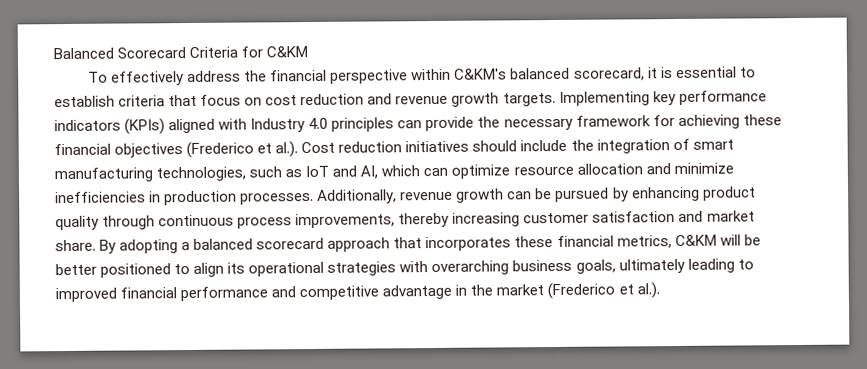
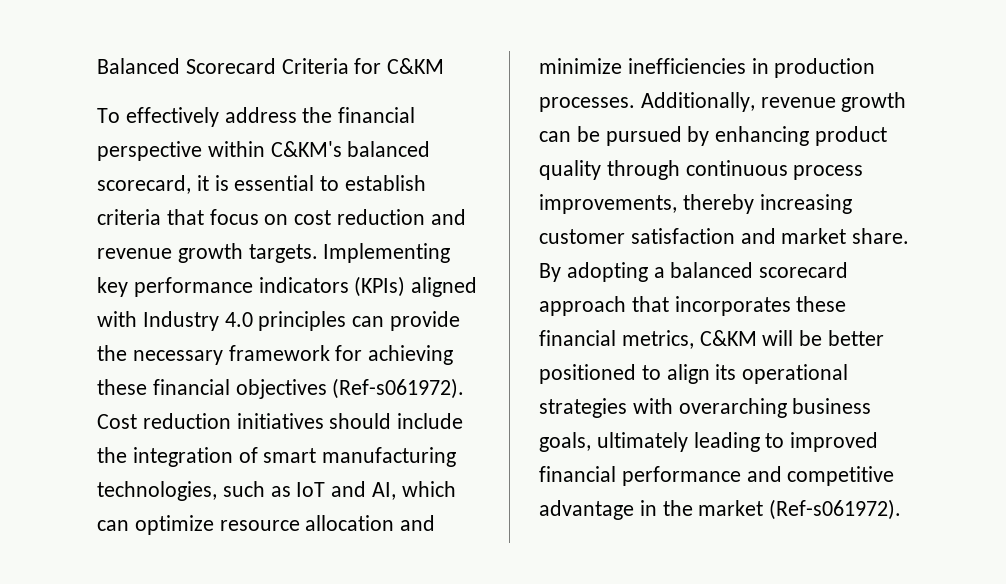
- Implementing key performance indicators (KPIs) aligned with Industry 4.0 principles can provide the necessary framework for achieving these financial objectives (Frederico et al.). Cost reduction initiatives should include the integration of smart manufacturing technologies, such as IoT and AI, which can optimize resource allocation and minimize inefficiencies in production processes.
+ Implementing key performance indicators (KPIs) aligned with Industry 4.0 principles can provide the necessary framework for achieving these financial objectives (Ref-s061972). Cost reduction initiatives should include the integration of smart manufacturing technologies, such as IoT and AI, which can optimize resource allocation and minimize inefficiencies in production processes.
- By adopting a balanced scorecard approach that incorporates these financial metrics, C&KM will be better positioned to align its operational strategies with overarching business goals, ultimately leading to improved financial performance and competitive advantage in the market (Frederico et al.).
+ By adopting a balanced scorecard approach that incorporates these financial metrics, C&KM will be better positioned to align its operational strategies with overarching business goals, ultimately leading to improved financial performance and competitive advantage in the market (Ref-s061972).

